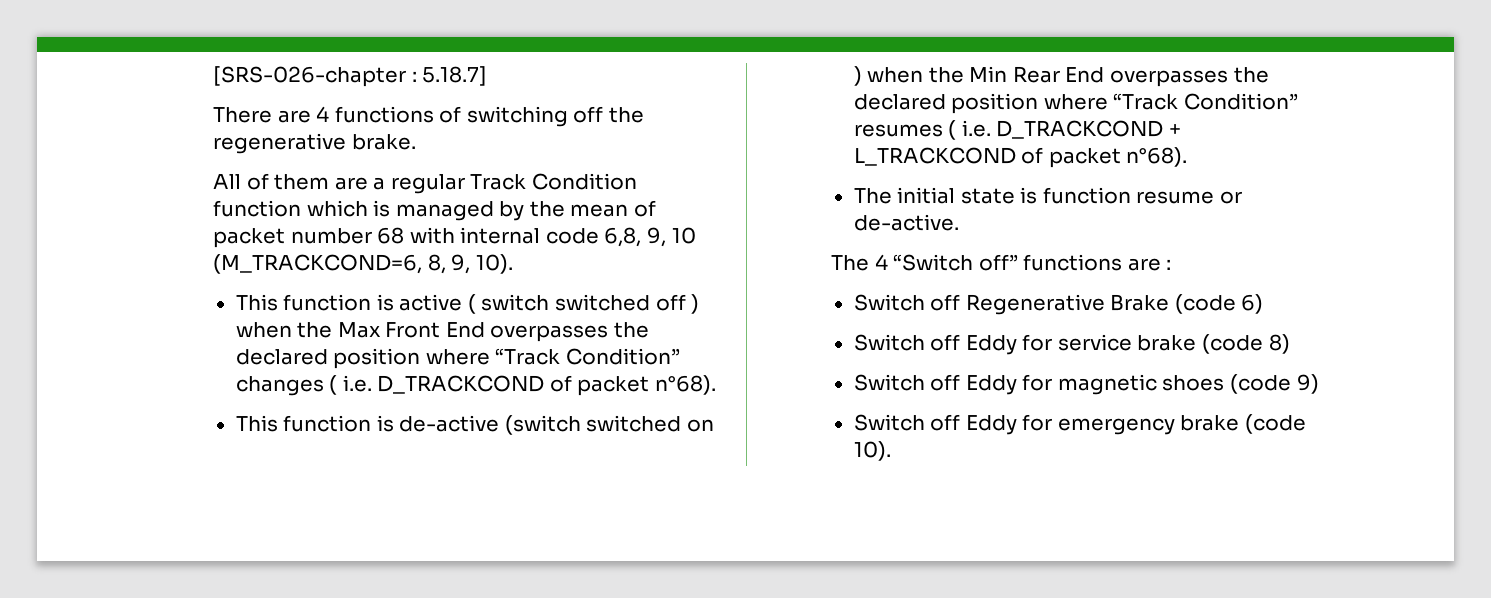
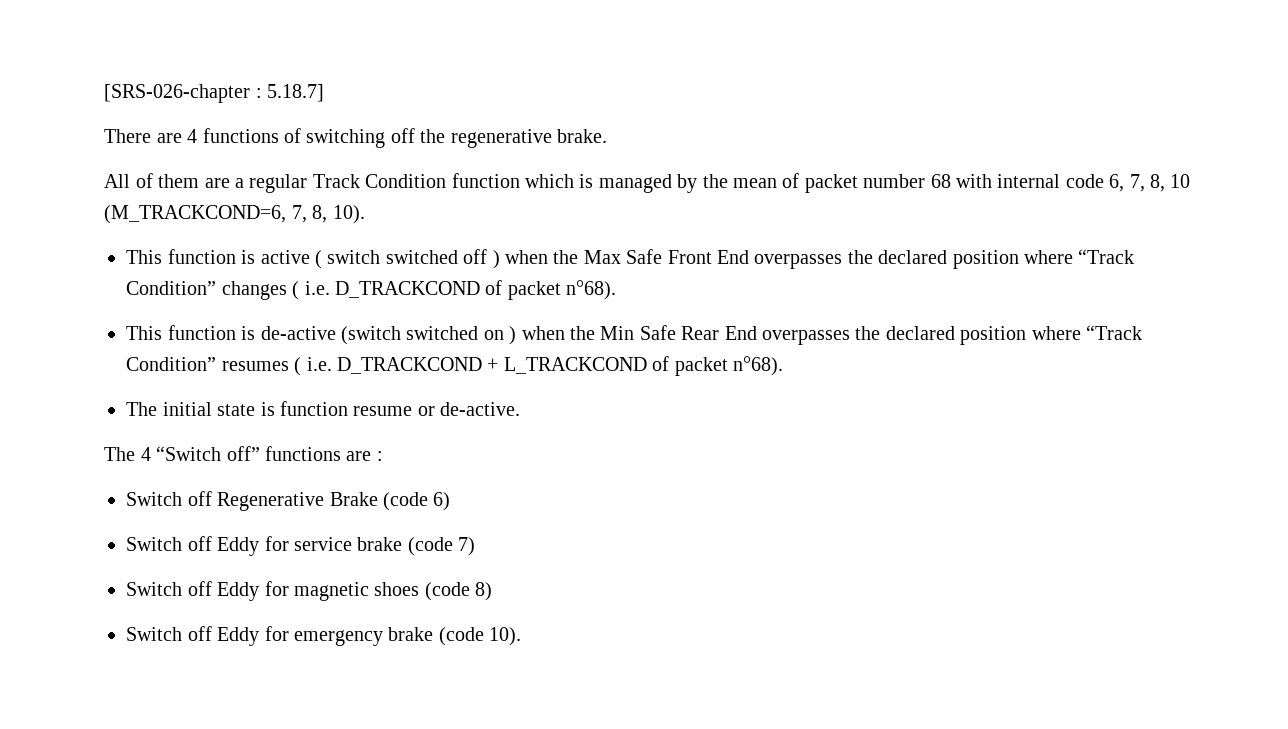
- All of them are a regular Track Condition function which is managed by the mean of packet number 68 with internal code 6,8, 9, 10 (M_TRACKCOND=6, 8, 9, 10).
+ All of them are a regular Track Condition function which is managed by the mean of packet number 68 with internal code 6, 7, 8, 10 (M_TRACKCOND=6, 7, 8, 10).
- This function is active ( switch switched off ) when the Max Front End overpasses the declared position where “Track Condition” changes ( i.e. D_TRACKCOND of packet n°68).
+ This function is active ( switch switched off ) when the Max Safe Front End overpasses the declared position where “Track Condition” changes ( i.e. D_TRACKCOND of packet n°68).
- This function is de-active (switch switched on ) when the Min Rear End overpasses the declared position where “Track Condition” resumes ( i.e. D_TRACKCOND + L_TRACKCOND of packet n°68).
+ This function is de-active (switch switched on ) when the Min Safe Rear End overpasses the declared position where “Track Condition” resumes ( i.e. D_TRACKCOND + L_TRACKCOND of packet n°68).
- Switch off Eddy for service brake (code 8)
+ Switch off Eddy for service brake (code 7)
- Switch off Eddy for magnetic shoes (code 9)
+ Switch off Eddy for magnetic shoes (code 8)

